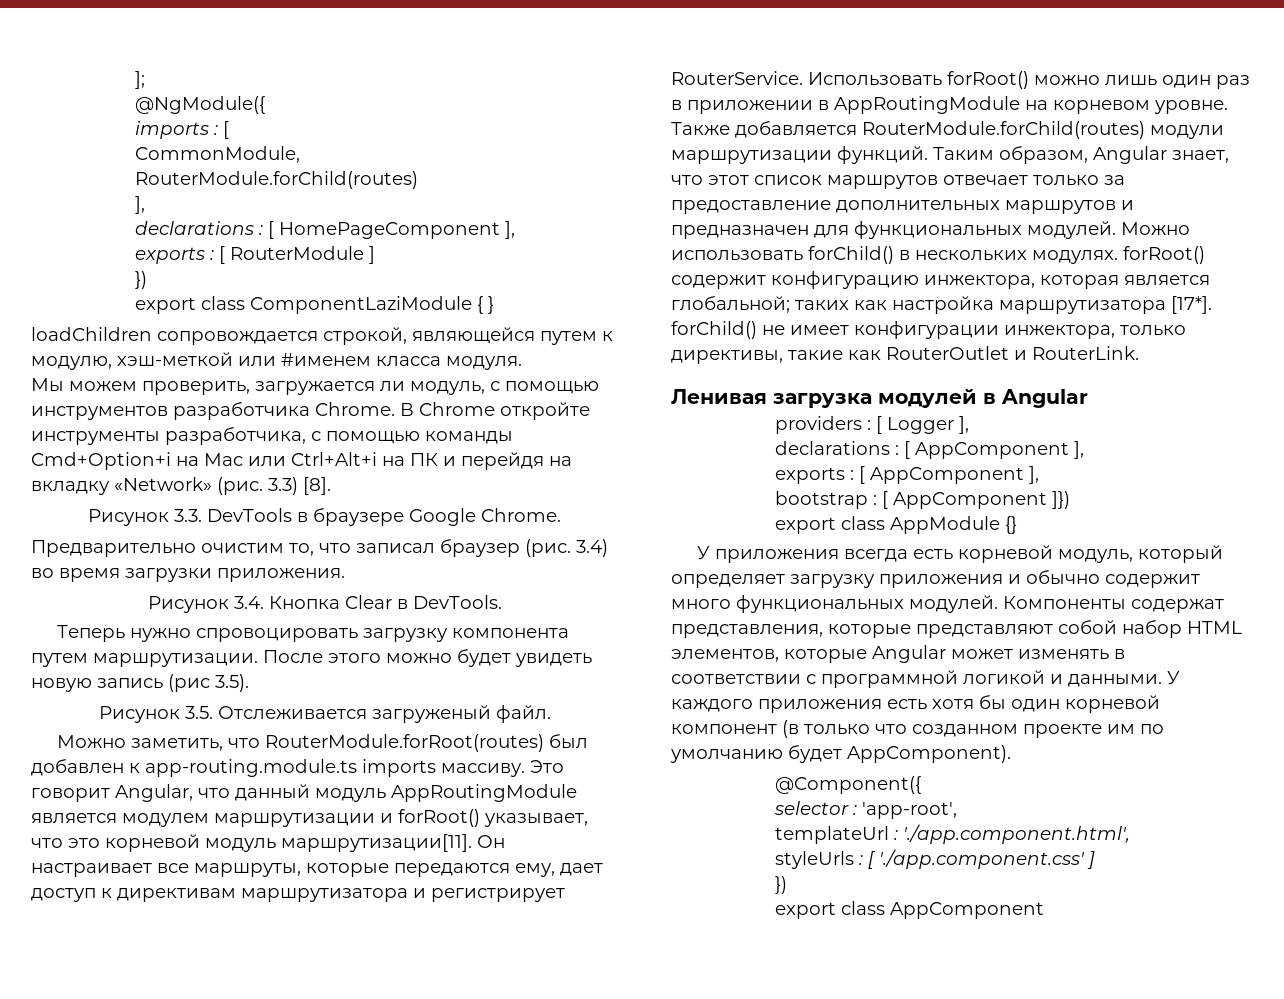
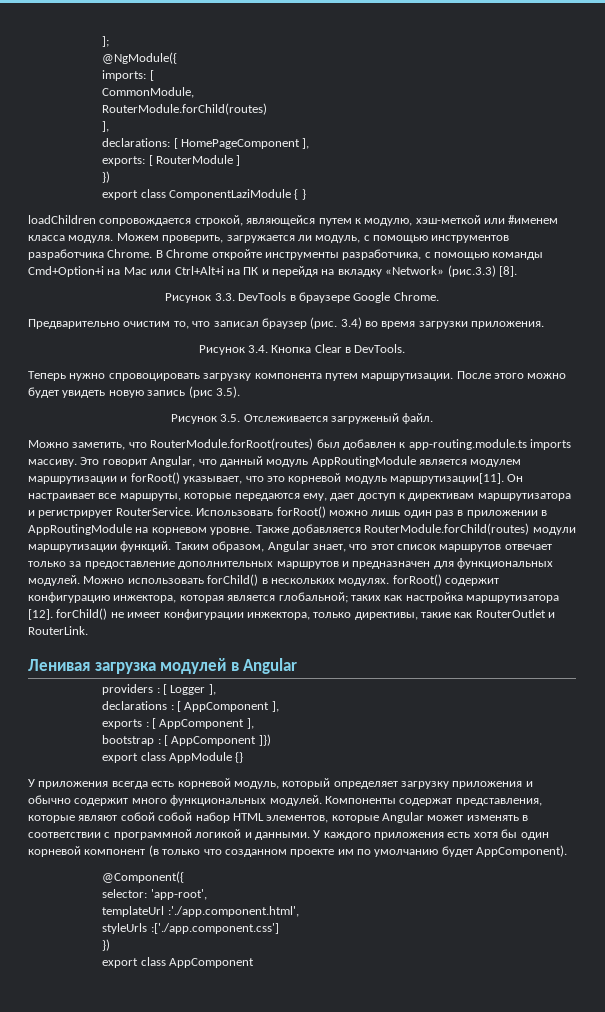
- imports : [
+ imports: [
- declarations : [ HomePageComponent ],
+ declarations: [ HomePageComponent ],
- exports : [ RouterModule ]
+ exports: [ RouterModule ]
- loadChildren сопровождается строкой, являющейся путем к модулю, хэш-меткой или #именем класса модуля.
- Мы можем проверить, загружается ли модуль, с помощью инструментов разработчика Chrome.
+ loadChildren сопровождается строкой, являющейся путем к модулю, хэш-меткой или #именем класса модуля. Можем проверить, загружается ли модуль, с помощью инструментов разработчика Chrome.
- В Chrome откройте инструменты разработчика, с помощью команды Cmd+Option+i на Mac или Ctrl+Alt+i на ПК и перейдя на вкладку «Network» (рис. 3.3) [8].
+ В Chrome откройте инструменты разработчика, с помощью команды Cmd+Option+i на Mac или Ctrl+Alt+i на ПК и перейдя на вкладку «Network» (рис.3.3) [8].
- Можно использовать forChild() в нескольких модулях. forRoot() содержит конфигурацию инжектора, которая является глобальной; таких как настройка маршрутизатора [17*]. forChild() не имеет конфигурации инжектора, только директивы, такие как RouterOutlet и RouterLink.
+ Можно использовать forChild() в нескольких модулях. forRoot() содержит конфигурацию инжектора, которая является глобальной; таких как настройка маршрутизатора [12]. forChild() не имеет конфигурации инжектора, только директивы, такие как RouterOutlet и RouterLink.
- Компоненты содержат представления, которые представляют собой набор HTML элементов, которые Angular может изменять в соответствии с программной логикой и данными.
+ Компоненты содержат представления, которые являют собой собой набор HTML элементов, которые Angular может изменять в соответствии с программной логикой и данными.
- selector : 'app-root',
+ selector: 'app-root',
- templateUrl : './app.component.html',
+ templateUrl :'./app.component.html',
- styleUrls : [ './app.component.css' ]
+ styleUrls :['./app.component.css']

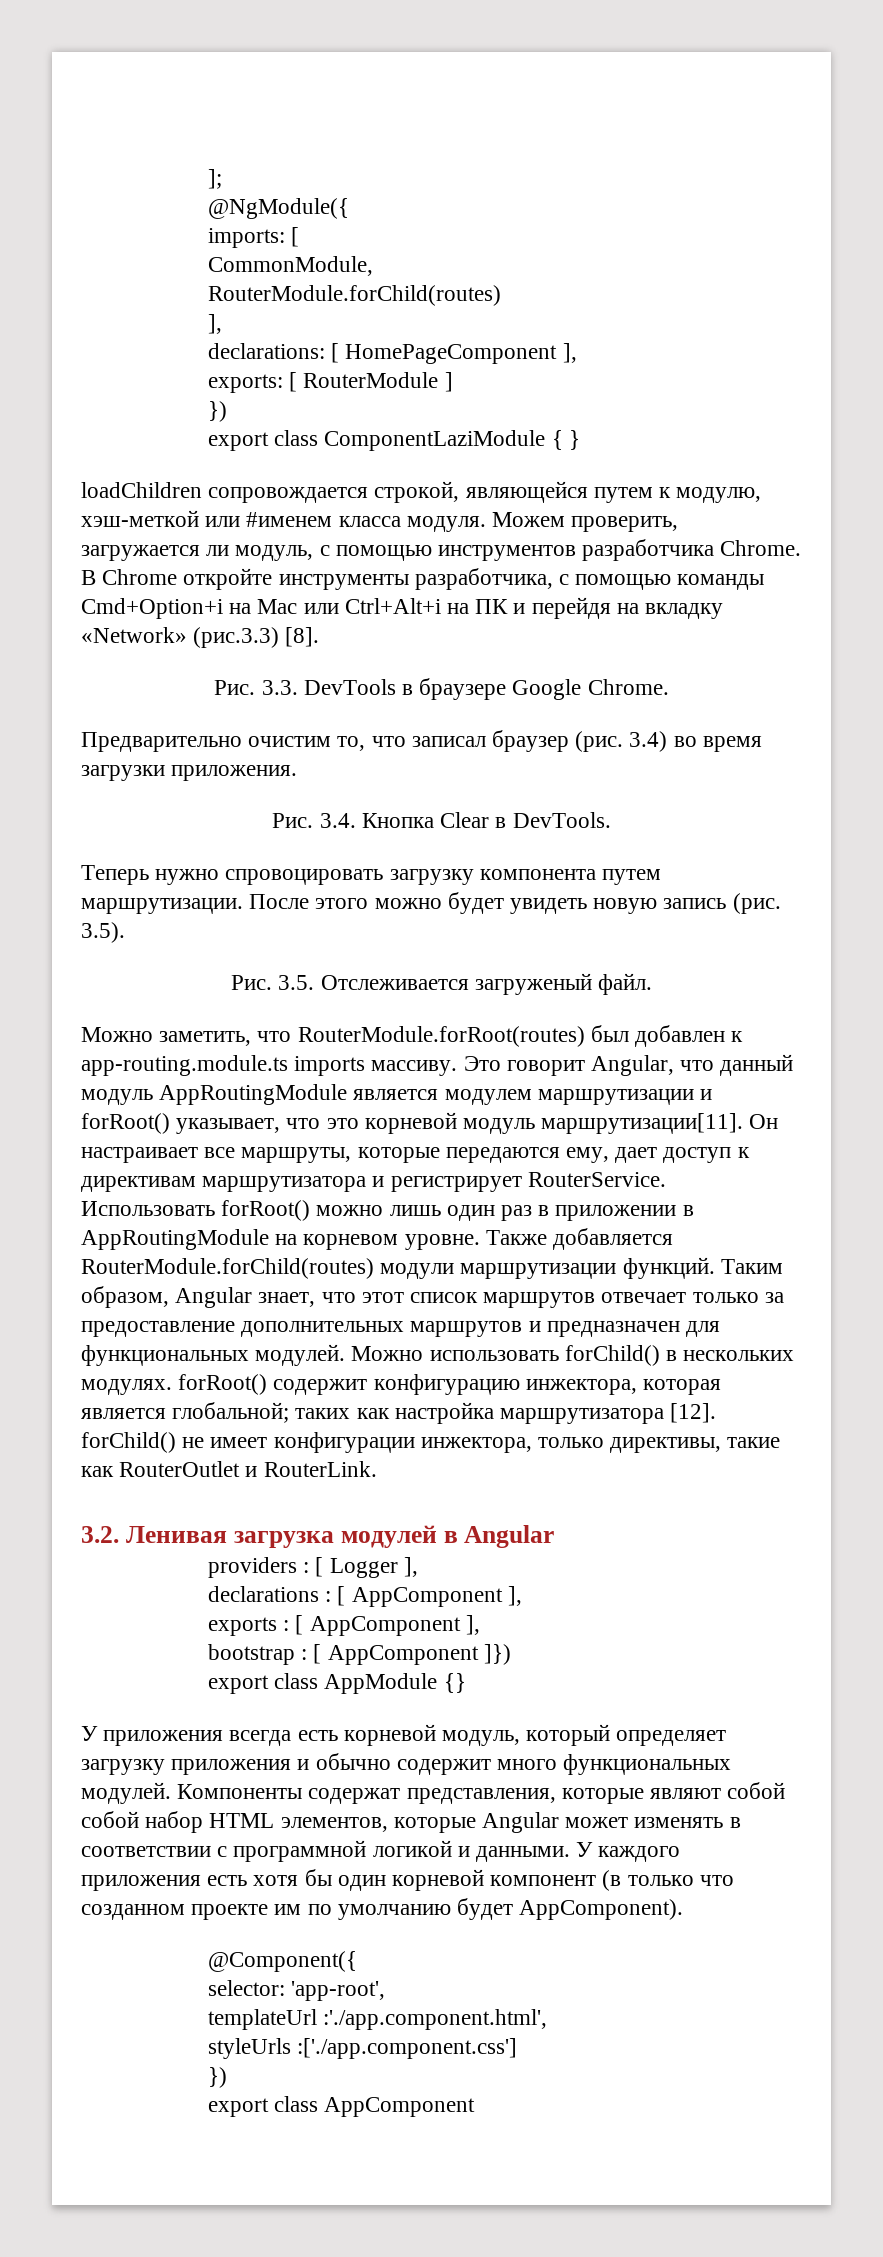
- Рисунок 3.3. DevTools в браузере Google Chrome.
+ Рис. 3.3. DevTools в браузере Google Chrome.
- Рисунок 3.4. Кнопка Clear в DevTools.
+ Рис. 3.4. Кнопка Clear в DevTools.
- После этого можно будет увидеть новую запись (рис 3.5).
+ После этого можно будет увидеть новую запись (рис. 3.5).
- Рисунок 3.5. Отслеживается загруженый файл.
+ Рис. 3.5. Отслеживается загруженый файл.
- Ленивая загрузка модулей в Angular
+ 3.2. Ленивая загрузка модулей в Angular

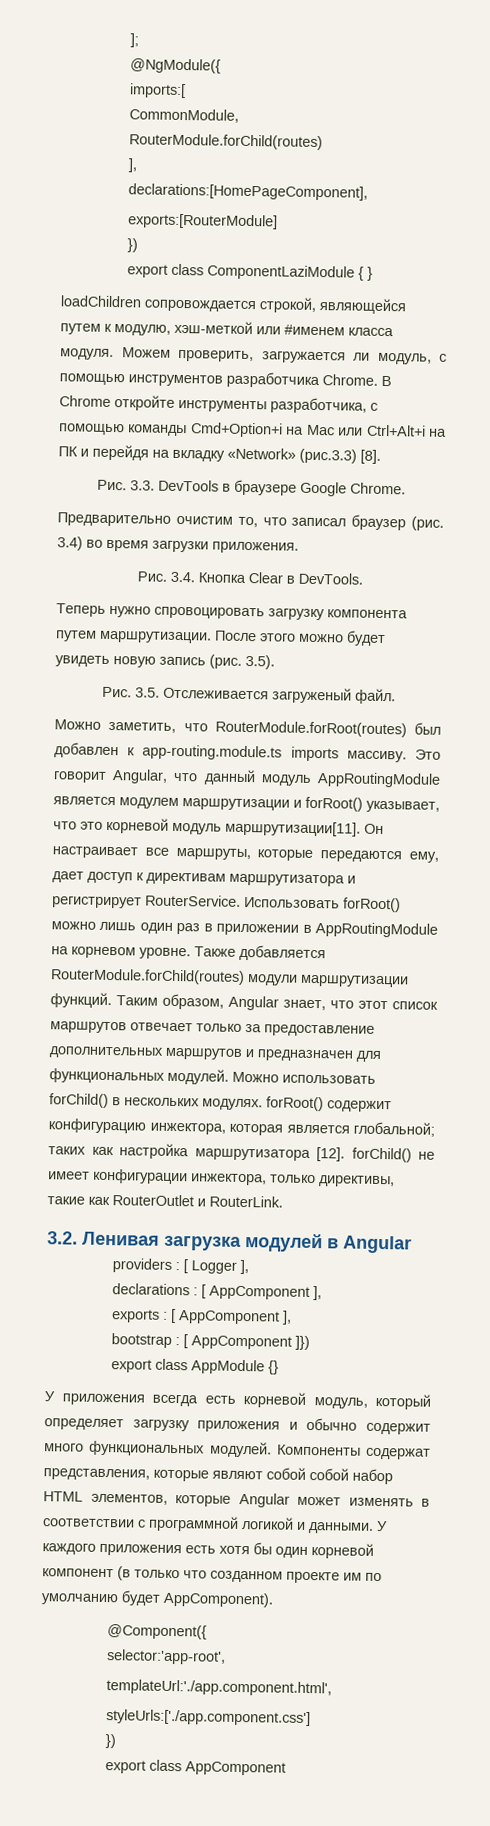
- imports: [
+ imports:[
- declarations: [ HomePageComponent ],
- exports: [ RouterModule ]
+ declarations:[HomePageComponent],
+ exports:[RouterModule]
- selector: 'app-root',
- templateUrl :'./app.component.html',
- styleUrls :['./app.component.css']
+ selector:'app-root',
+ templateUrl:'./app.component.html',
+ styleUrls:['./app.component.css']

